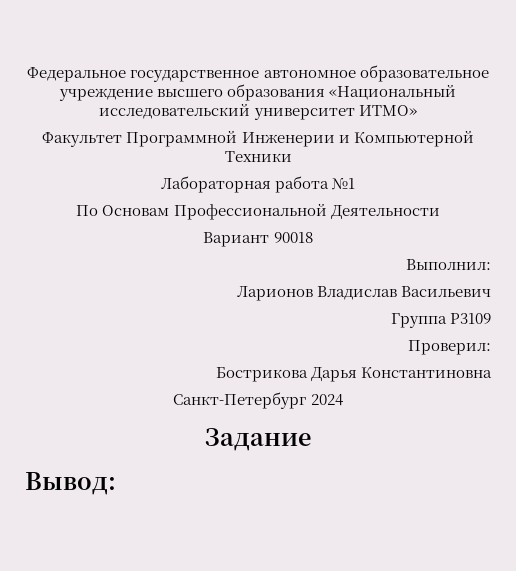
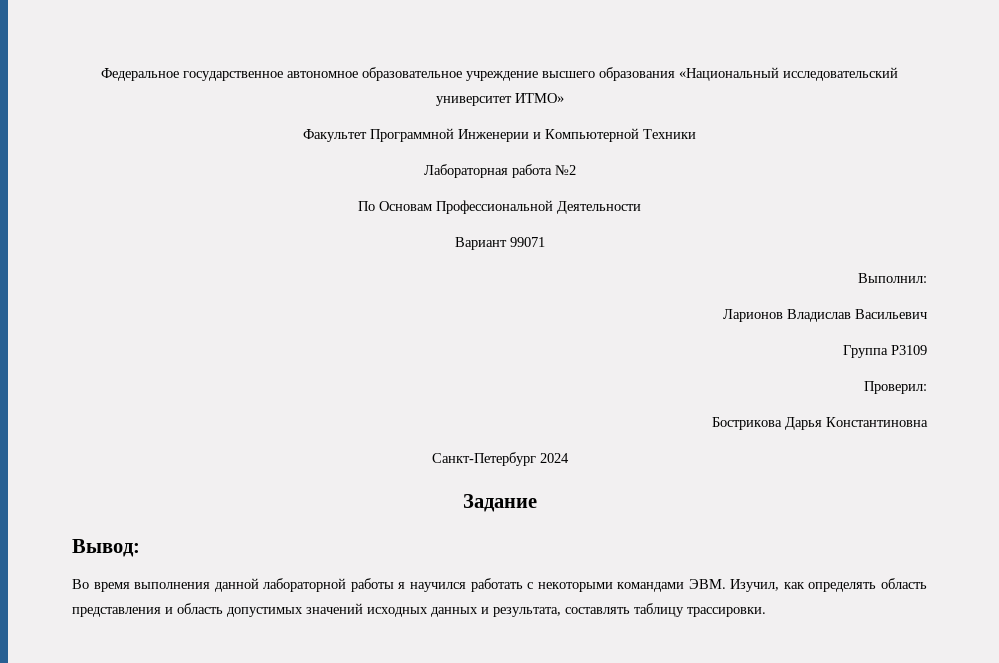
- Лабораторная работа №1
+ Лабораторная работа №2
- Вариант 90018
+ Вариант 99071
+ Во время выполнения данной лабораторной работы я научился работать с некоторыми командами ЭВМ. Изучил, как определять область представления и область допустимых значений исходных данных и результата, составлять таблицу трассировки.

